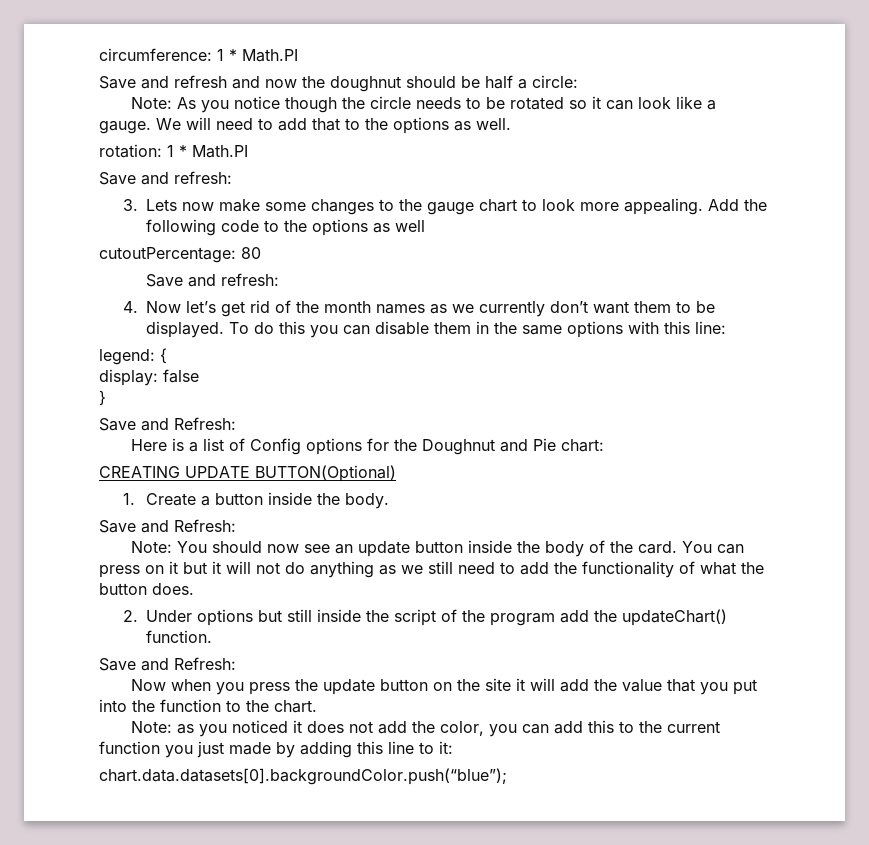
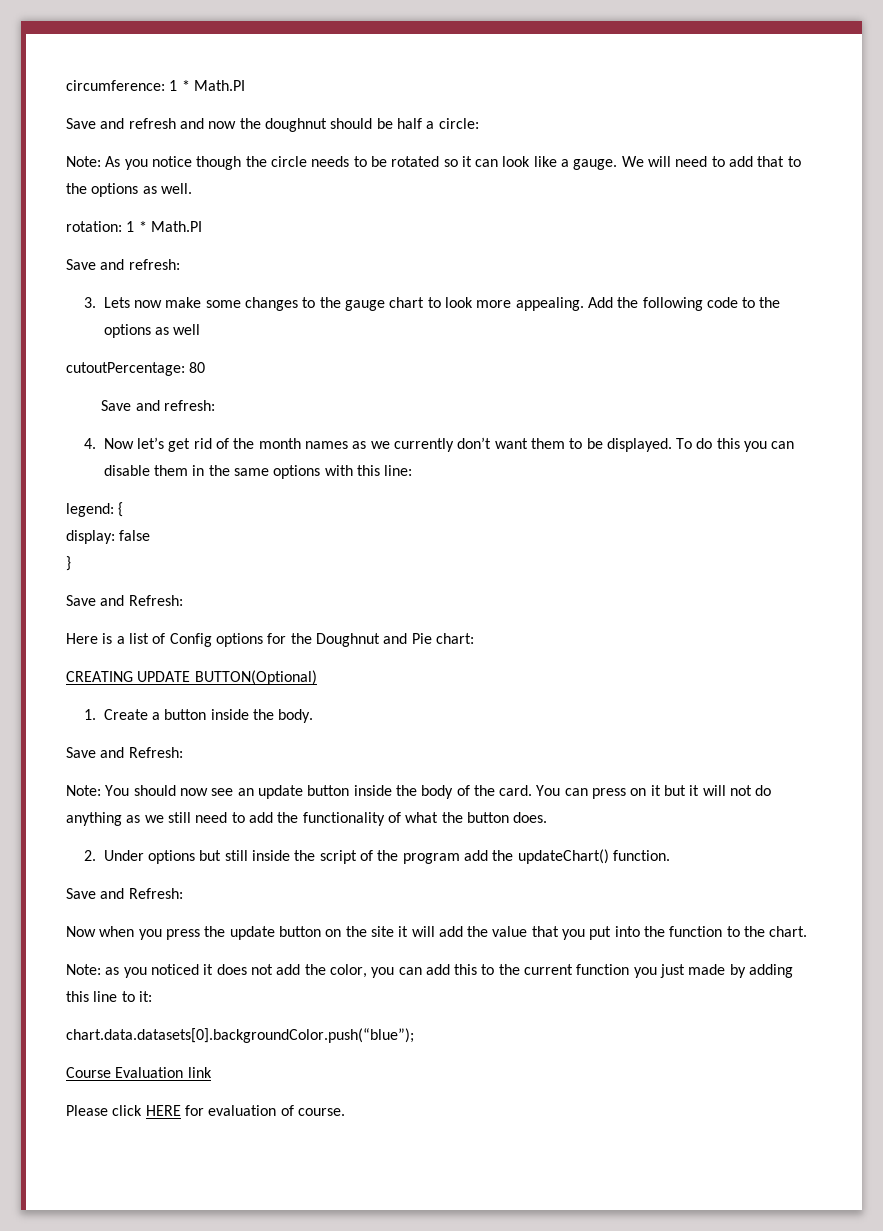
+ Course Evaluation link
+ Please click HERE for evaluation of course.

